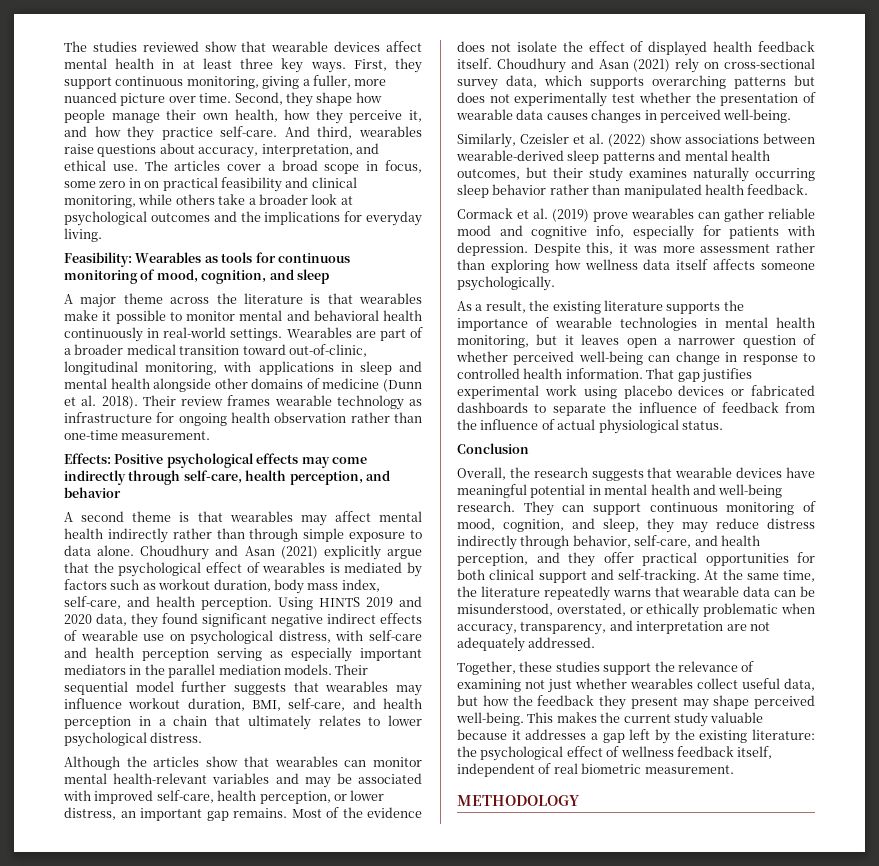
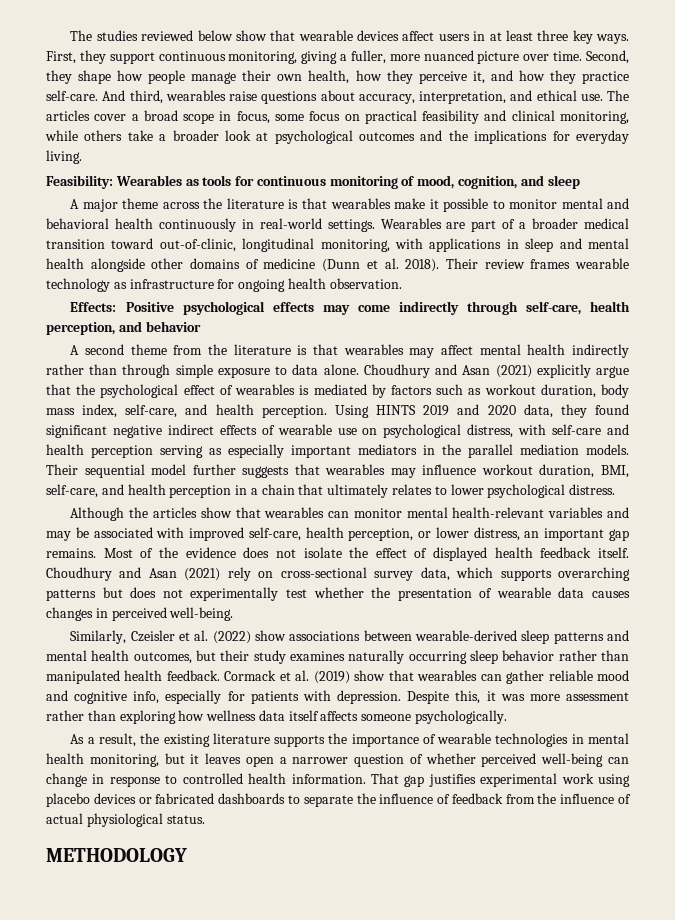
- The studies reviewed show that wearable devices affect mental health in at least three key ways.
+ The studies reviewed below show that wearable devices affect users in at least three key ways.
- The articles cover a broad scope in focus, some zero in on practical feasibility and clinical monitoring, while others take a broader look at psychological outcomes and the implications for everyday living.
+ The articles cover a broad scope in focus, some focus on practical feasibility and clinical monitoring, while others take a broader look at psychological outcomes and the implications for everyday living.
- Their review frames wearable technology as infrastructure for ongoing health observation rather than one-time measurement.
+ Their review frames wearable technology as infrastructure for ongoing health observation.
- A second theme is that wearables may affect mental health indirectly rather than through simple exposure to data alone.
+ A second theme from the literature is that wearables may affect mental health indirectly rather than through simple exposure to data alone.
- Similarly, Czeisler et al. (2022) show associations between wearable-derived sleep patterns and mental health outcomes, but their study examines naturally occurring sleep behavior rather than manipulated health feedback.
- Cormack et al. (2019) prove wearables can gather reliable mood and cognitive info, especially for patients with depression.
+ Similarly, Czeisler et al. (2022) show associations between wearable-derived sleep patterns and mental health outcomes, but their study examines naturally occurring sleep behavior rather than manipulated health feedback. Cormack et al. (2019) show that wearables can gather reliable mood and cognitive info, especially for patients with depression.
- Conclusion
- Overall, the research suggests that wearable devices have meaningful potential in mental health and well-being research. They can support continuous monitoring of mood, cognition, and sleep, they may reduce distress indirectly through behavior, self-care, and health perception, and they offer practical opportunities for both clinical support and self-tracking. At the same time, the literature repeatedly warns that wearable data can be misunderstood, overstated, or ethically problematic when accuracy, transparency, and interpretation are not adequately addressed.
- Together, these studies support the relevance of examining not just whether wearables collect useful data, but how the feedback they present may shape perceived well-being. This makes the current study valuable because it addresses a gap left by the existing literature: the psychological effect of wellness feedback itself, independent of real biometric measurement.

